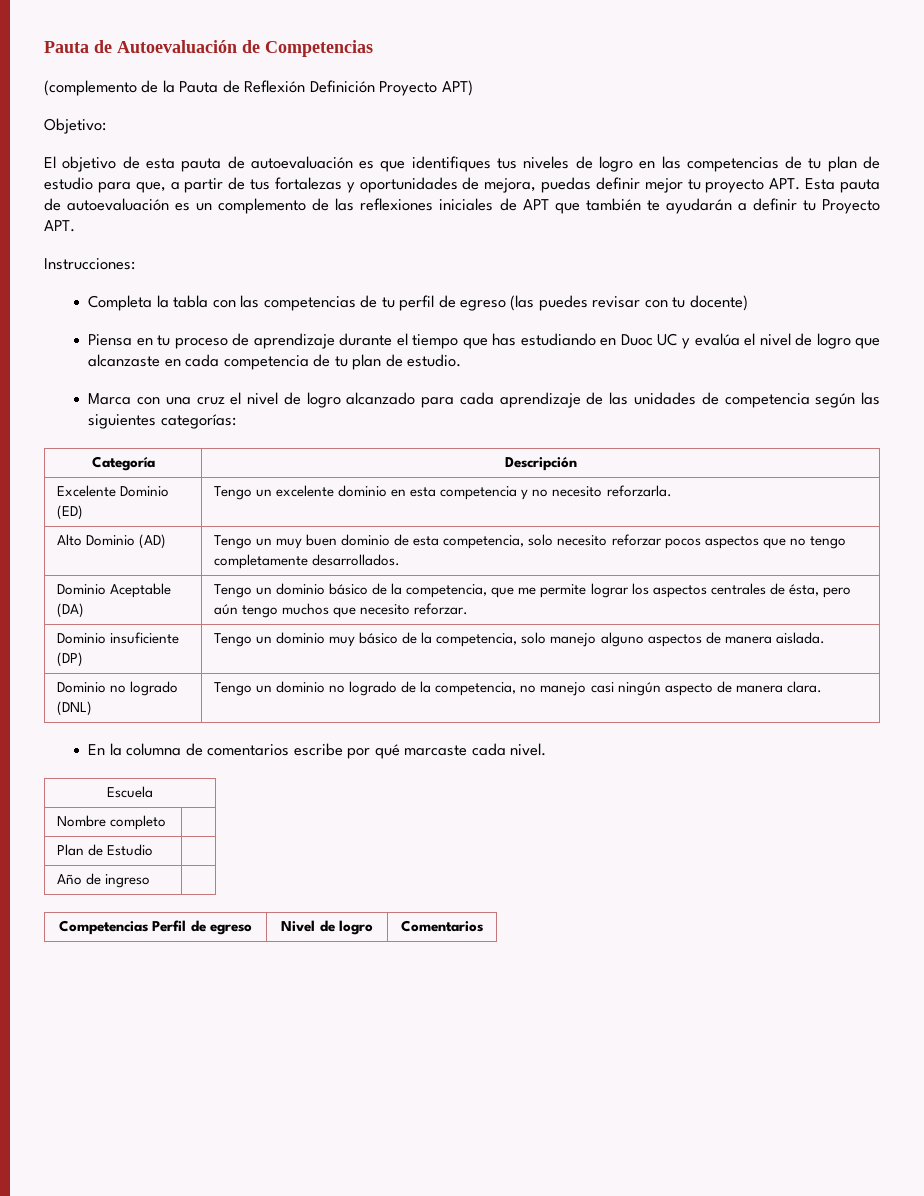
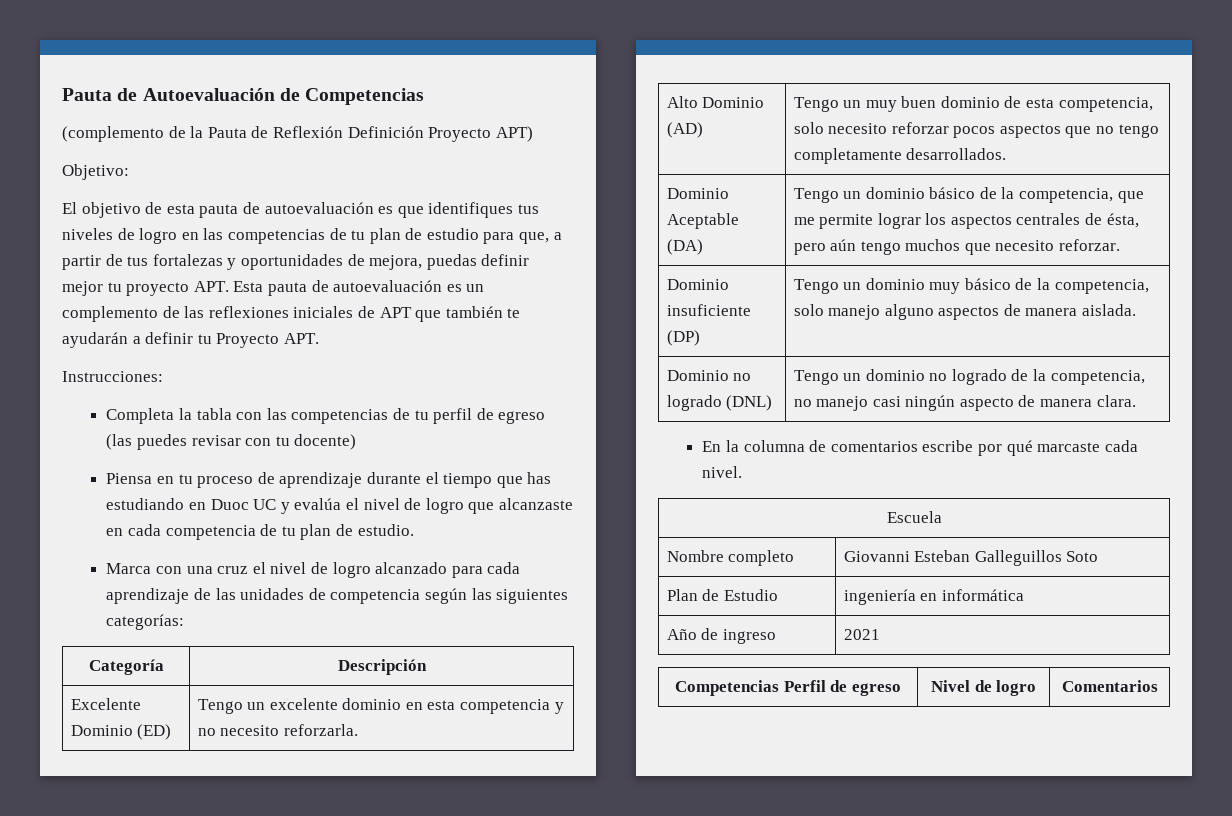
- Nombre completo |
+ Nombre completo | Giovanni Esteban Galleguillos Soto
- Plan de Estudio |
+ Plan de Estudio | ingeniería en informática
- Año de ingreso |
+ Año de ingreso | 2021

